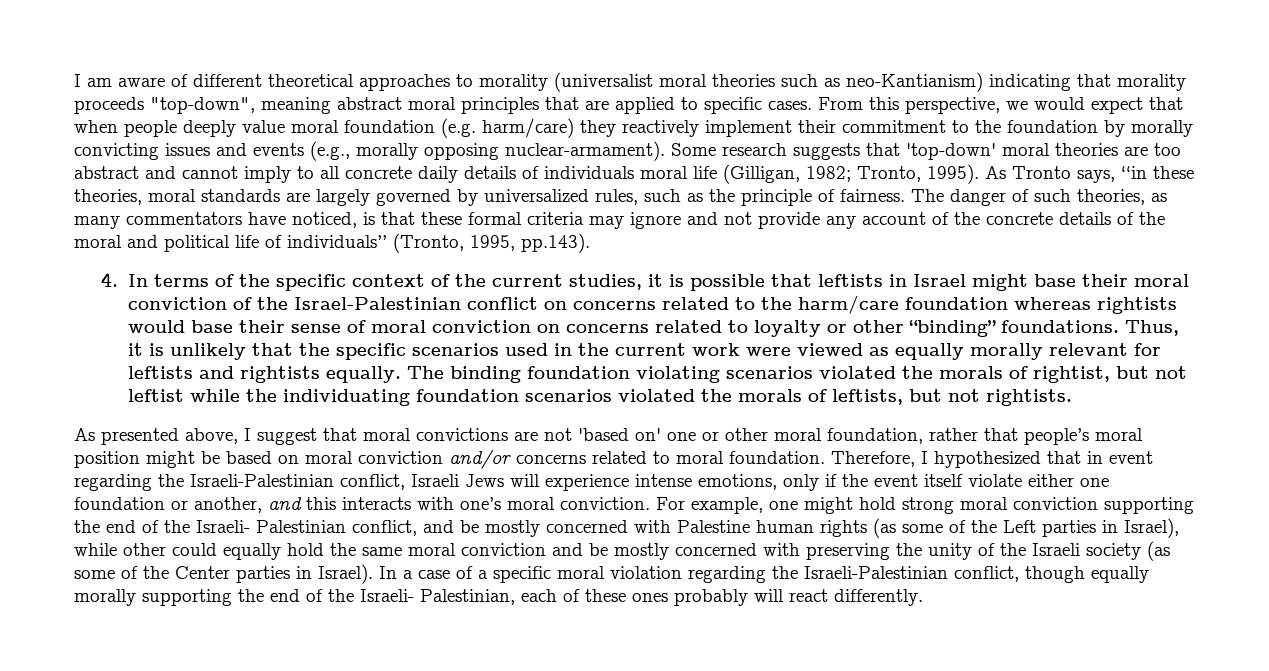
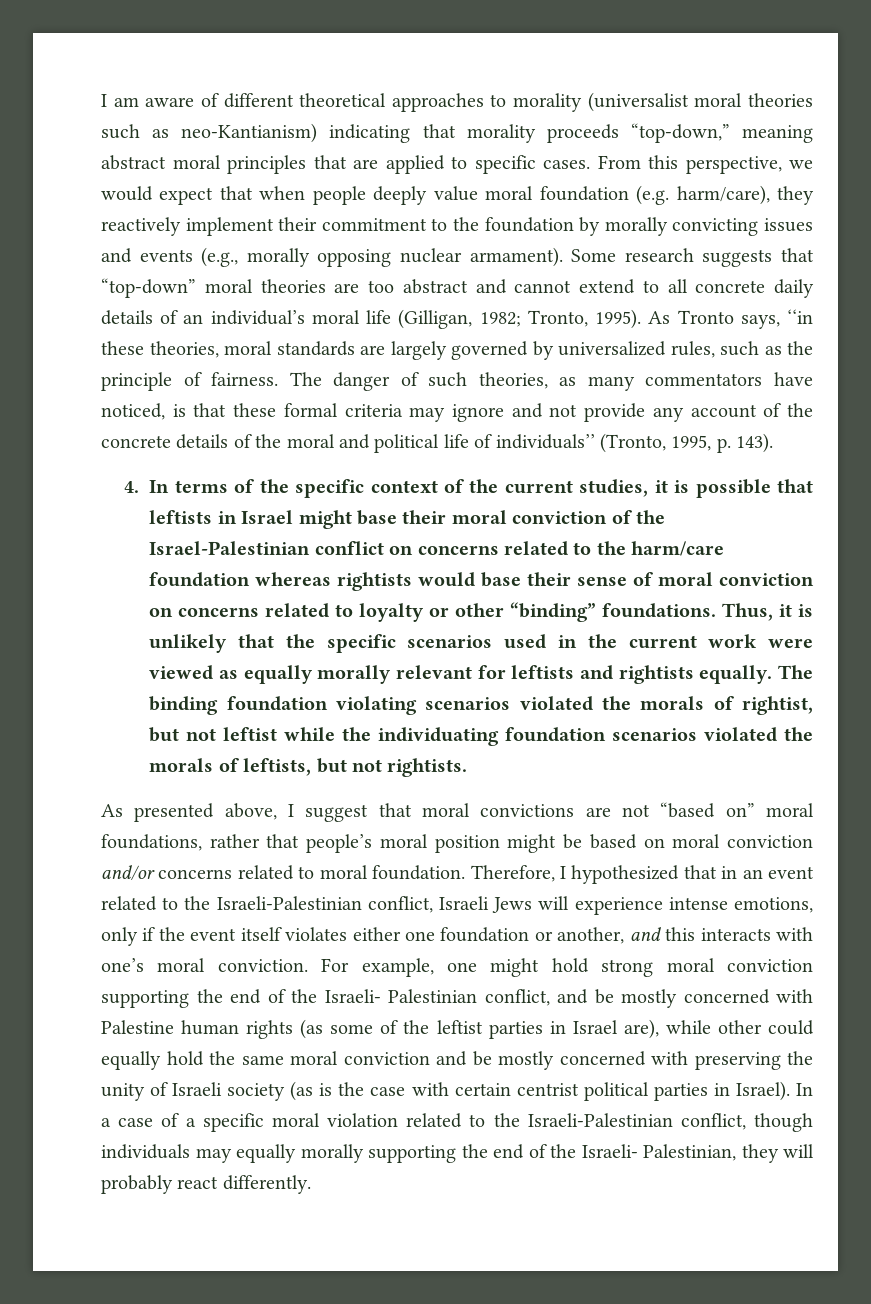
- I am aware of different theoretical approaches to morality (universalist moral theories such as neo-Kantianism) indicating that morality proceeds "top-down", meaning abstract moral principles that are applied to specific cases.
+ I am aware of different theoretical approaches to morality (universalist moral theories such as neo-Kantianism) indicating that morality proceeds “top-down,” meaning abstract moral principles that are applied to specific cases.
- From this perspective, we would expect that when people deeply value moral foundation (e.g. harm/care) they reactively implement their commitment to the foundation by morally convicting issues and events (e.g., morally opposing nuclear-armament).
+ From this perspective, we would expect that when people deeply value moral foundation (e.g. harm/care), they reactively implement their commitment to the foundation by morally convicting issues and events (e.g., morally opposing nuclear armament).
- Some research suggests that 'top-down' moral theories are too abstract and cannot imply to all concrete daily details of individuals moral life (Gilligan, 1982; Tronto, 1995).
+ Some research suggests that “top-down” moral theories are too abstract and cannot extend to all concrete daily details of an individual’s moral life (Gilligan, 1982; Tronto, 1995).
- The danger of such theories, as many commentators have noticed, is that these formal criteria may ignore and not provide any account of the concrete details of the moral and political life of individuals’’ (Tronto, 1995, pp.143).
+ The danger of such theories, as many commentators have noticed, is that these formal criteria may ignore and not provide any account of the concrete details of the moral and political life of individuals’’ (Tronto, 1995, p. 143).
- As presented above, I suggest that moral convictions are not 'based on' one or other moral foundation, rather that people’s moral position might be based on moral conviction and/or concerns related to moral foundation.
+ As presented above, I suggest that moral convictions are not “based on” moral foundations, rather that people’s moral position might be based on moral conviction and/or concerns related to moral foundation.
- Therefore, I hypothesized that in event regarding the Israeli-Palestinian conflict, Israeli Jews will experience intense emotions, only if the event itself violate either one foundation or another, and this interacts with one’s moral conviction.
+ Therefore, I hypothesized that in an event related to the Israeli-Palestinian conflict, Israeli Jews will experience intense emotions, only if the event itself violates either one foundation or another, and this interacts with one’s moral conviction.
- For example, one might hold strong moral conviction supporting the end of the Israeli- Palestinian conflict, and be mostly concerned with Palestine human rights (as some of the Left parties in Israel), while other could equally hold the same moral conviction and be mostly concerned with preserving the unity of the Israeli society (as some of the Center parties in Israel).
+ For example, one might hold strong moral conviction supporting the end of the Israeli- Palestinian conflict, and be mostly concerned with Palestine human rights (as some of the leftist parties in Israel are), while other could equally hold the same moral conviction and be mostly concerned with preserving the unity of Israeli society (as is the case with certain centrist political parties in Israel).
- In a case of a specific moral violation regarding the Israeli-Palestinian conflict, though equally morally supporting the end of the Israeli- Palestinian, each of these ones probably will react differently.
+ In a case of a specific moral violation related to the Israeli-Palestinian conflict, though individuals may equally morally supporting the end of the Israeli- Palestinian, they will probably react differently.

